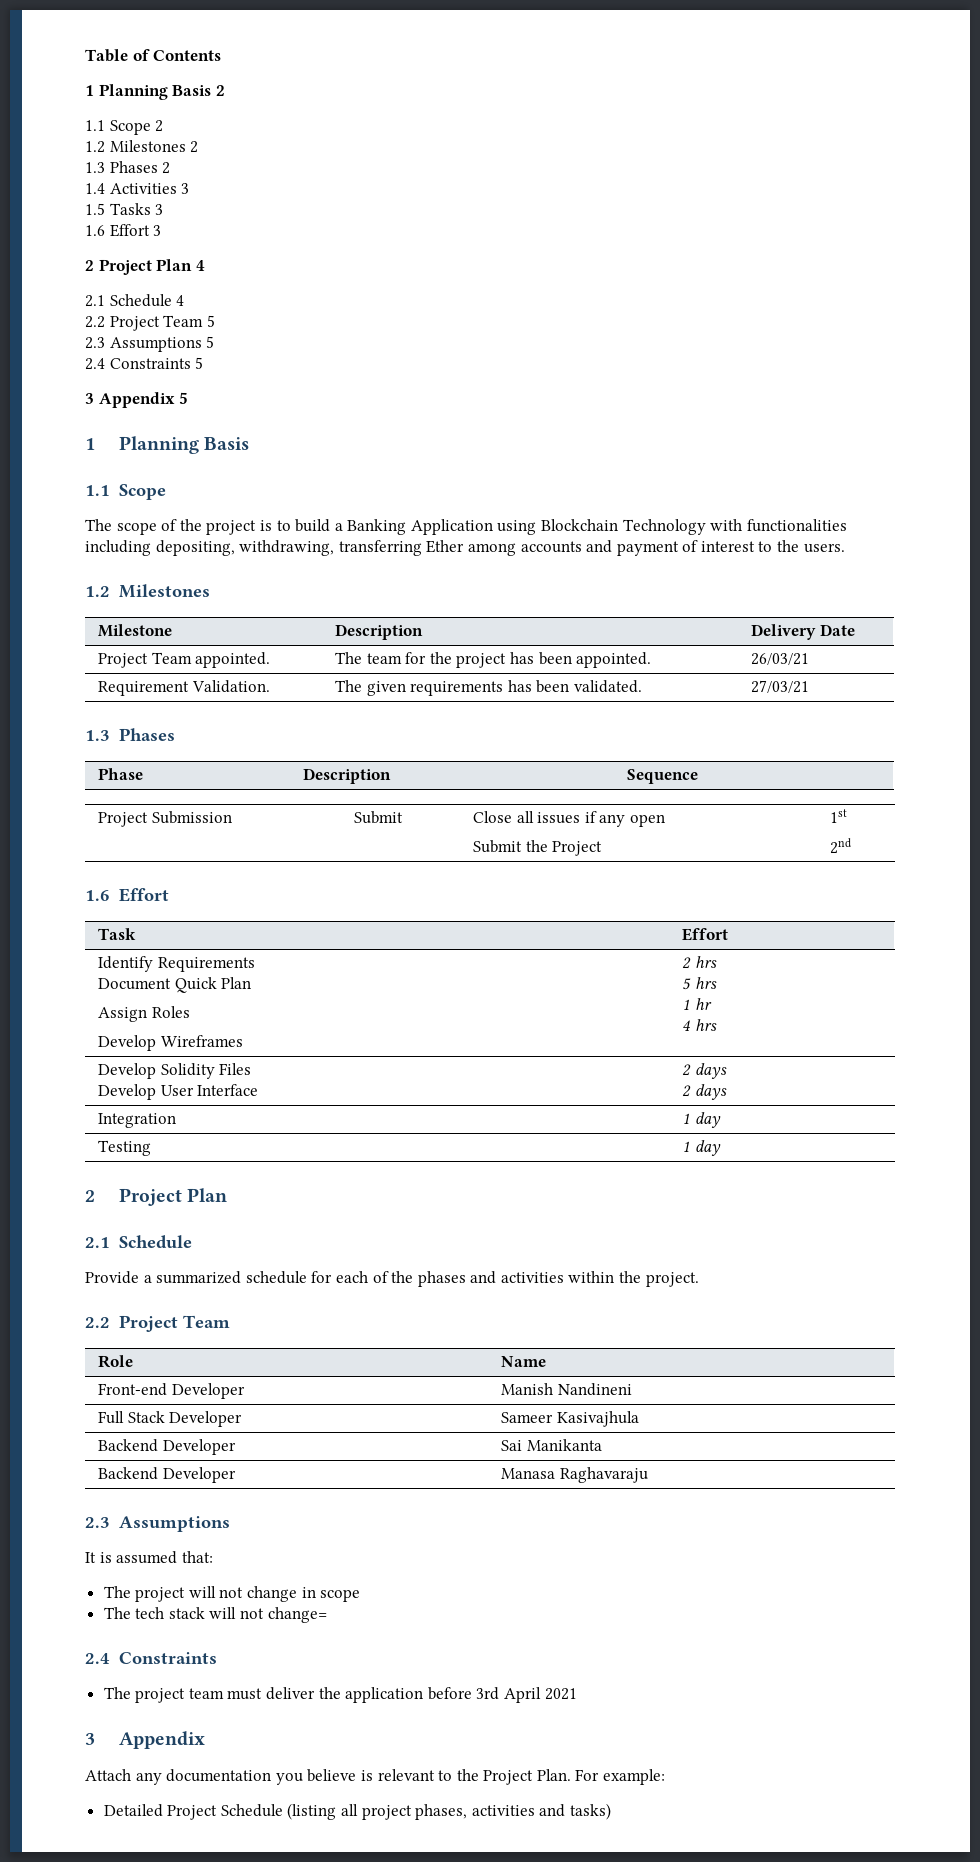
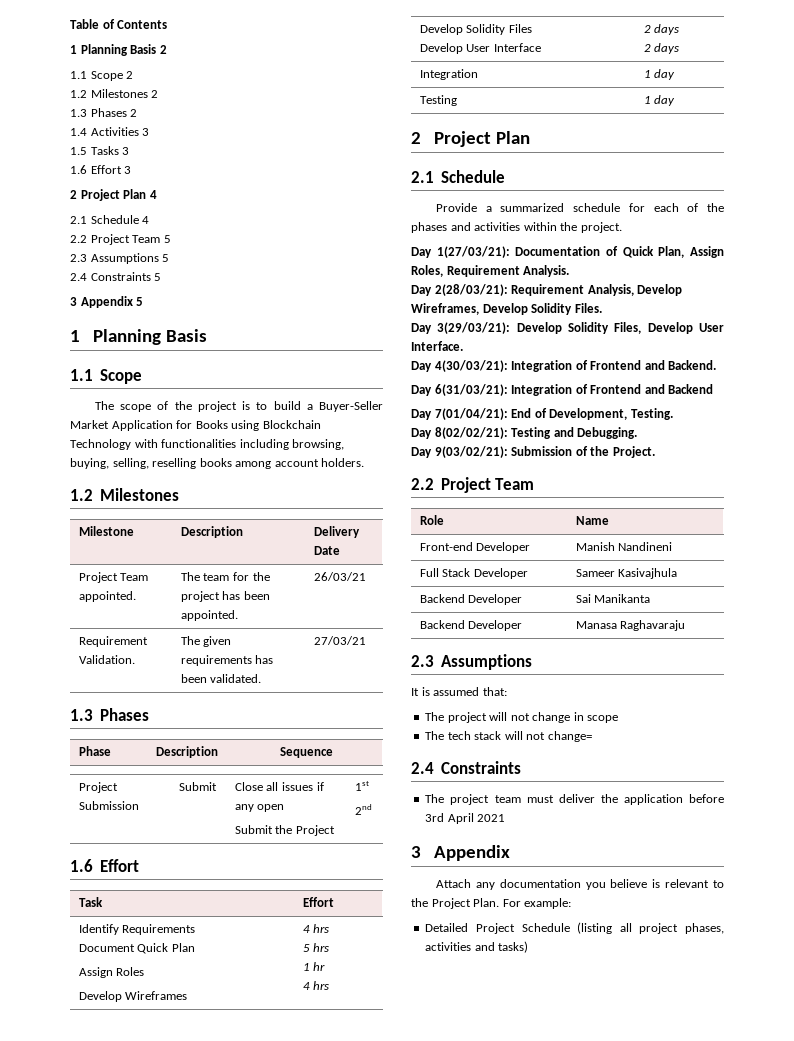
- The scope of the project is to build a Banking Application using Blockchain Technology with functionalities including depositing, withdrawing, transferring Ether among accounts and payment of interest to the users.
+ The scope of the project is to build a Buyer-Seller Market Application for Books using Blockchain Technology with functionalities including browsing, buying, selling, reselling books among account holders.
  Identify Requirements
  Document Quick Plan
  Assign Roles
- Develop Wireframes | 2 hrs
+ Develop Wireframes | 4 hrs
+ Day 1(27/03/21): Documentation of Quick Plan, Assign Roles, Requirement Analysis.
+ Day 2(28/03/21): Requirement Analysis, Develop Wireframes, Develop Solidity Files.
+ Day 3(29/03/21): Develop Solidity Files, Develop User Interface.
+ Day 4(30/03/21): Integration of Frontend and Backend.
+ Day 6(31/03/21): Integration of Frontend and Backend
+ Day 7(01/04/21): End of Development, Testing.
+ Day 8(02/02/21): Testing and Debugging.
+ Day 9(03/02/21): Submission of the Project.

